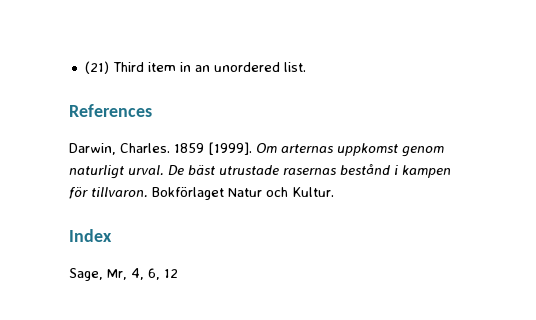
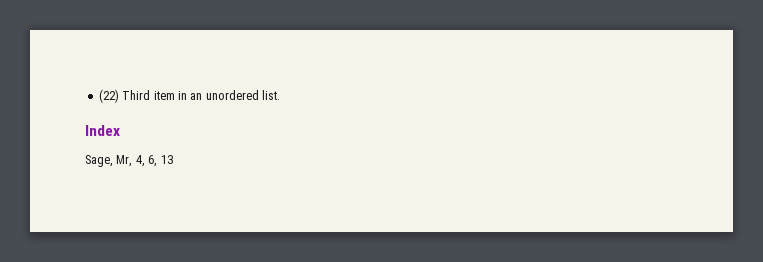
- (21) Third item in an unordered list.
+ (22) Third item in an unordered list.
- References
- Darwin, Charles. 1859 [1999]. Om arternas uppkomst genom naturligt urval. De bäst utrustade rasernas bestånd i kampen för tillvaron. Bokförlaget Natur och Kultur.
- Sage, Mr, 4, 6, 12
+ Sage, Mr, 4, 6, 13

